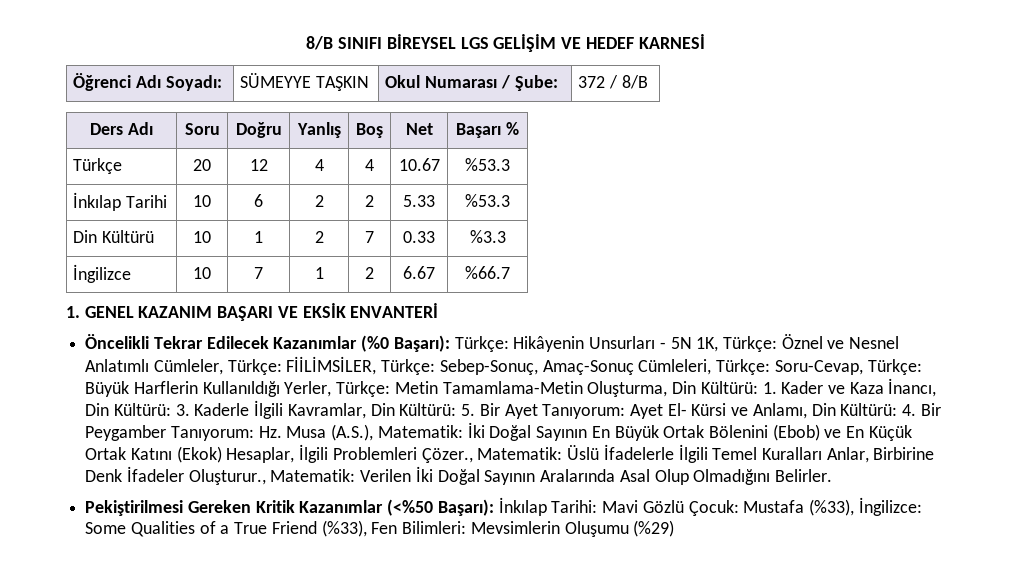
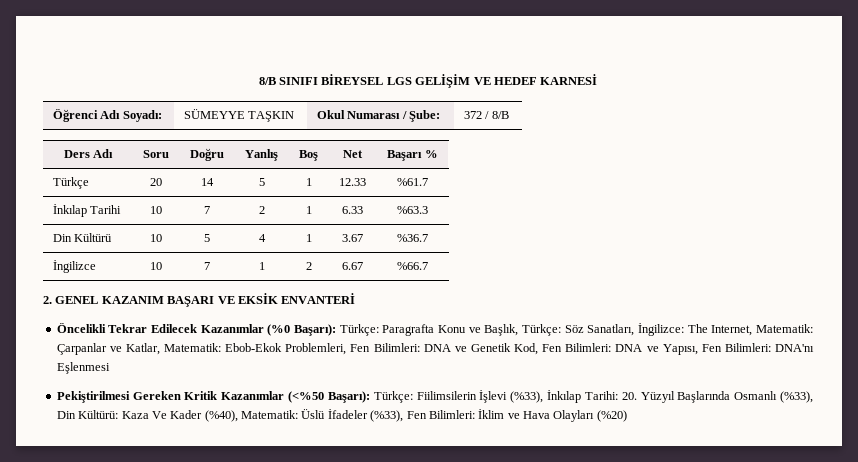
- Türkçe | 20 | 12 | 4 | 4 | 10.67 | %53.3
+ Türkçe | 20 | 14 | 5 | 1 | 12.33 | %61.7
- İnkılap Tarihi | 10 | 6 | 2 | 2 | 5.33 | %53.3
+ İnkılap Tarihi | 10 | 7 | 2 | 1 | 6.33 | %63.3
- Din Kültürü | 10 | 1 | 2 | 7 | 0.33 | %3.3
+ Din Kültürü | 10 | 5 | 4 | 1 | 3.67 | %36.7
- 1. GENEL KAZANIM BAŞARI VE EKSİK ENVANTERİ
+ 2. GENEL KAZANIM BAŞARI VE EKSİK ENVANTERİ
- Öncelikli Tekrar Edilecek Kazanımlar (%0 Başarı): Türkçe: Hikâyenin Unsurları - 5N 1K, Türkçe: Öznel ve Nesnel Anlatımlı Cümleler, Türkçe: FİİLİMSİLER, Türkçe: Sebep-Sonuç, Amaç-Sonuç Cümleleri, Türkçe: Soru-Cevap, Türkçe: Büyük Harflerin Kullanıldığı Yerler, Türkçe: Metin Tamamlama-Metin Oluşturma, Din Kültürü: 1. Kader ve Kaza İnancı, Din Kültürü: 3. Kaderle İlgili Kavramlar, Din Kültürü: 5. Bir Ayet Tanıyorum: Ayet El- Kürsi ve Anlamı, Din Kültürü: 4. Bir Peygamber Tanıyorum: Hz. Musa (A.S.), Matematik: İki Doğal Sayının En Büyük Ortak Bölenini (Ebob) ve En Küçük Ortak Katını (Ekok) Hesaplar, İlgili Problemleri Çözer., Matematik: Üslü İfadelerle İlgili Temel Kuralları Anlar, Birbirine Denk İfadeler Oluşturur., Matematik: Verilen İki Doğal Sayının Aralarında Asal Olup Olmadığını Belirler.
+ Öncelikli Tekrar Edilecek Kazanımlar (%0 Başarı): Türkçe: Paragrafta Konu ve Başlık, Türkçe: Söz Sanatları, İngilizce: The Internet, Matematik: Çarpanlar ve Katlar, Matematik: Ebob-Ekok Problemleri, Fen Bilimleri: DNA ve Genetik Kod, Fen Bilimleri: DNA ve Yapısı, Fen Bilimleri: DNA'nı Eşlenmesi
- Pekiştirilmesi Gereken Kritik Kazanımlar (<%50 Başarı): İnkılap Tarihi: Mavi Gözlü Çocuk: Mustafa (%33), İngilizce: Some Qualities of a True Friend (%33), Fen Bilimleri: Mevsimlerin Oluşumu (%29)
+ Pekiştirilmesi Gereken Kritik Kazanımlar (<%50 Başarı): Türkçe: Fiilimsilerin İşlevi (%33), İnkılap Tarihi: 20. Yüzyıl Başlarında Osmanlı (%33), Din Kültürü: Kaza Ve Kader (%40), Matematik: Üslü İfadeler (%33), Fen Bilimleri: İklim ve Hava Olayları (%20)

